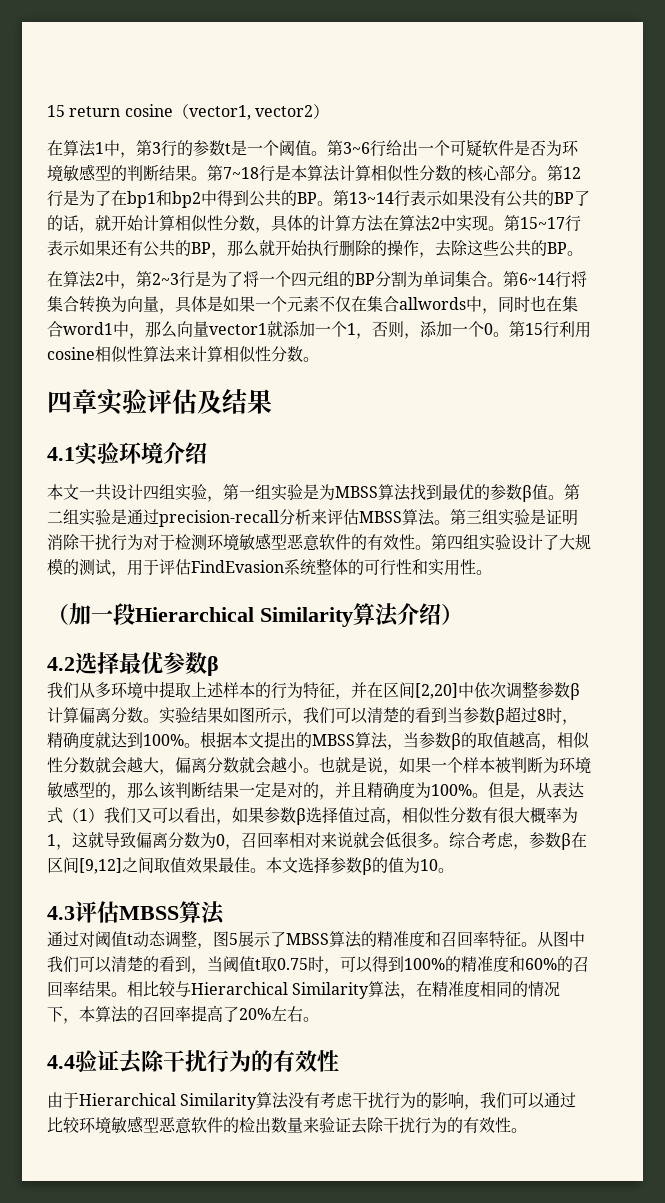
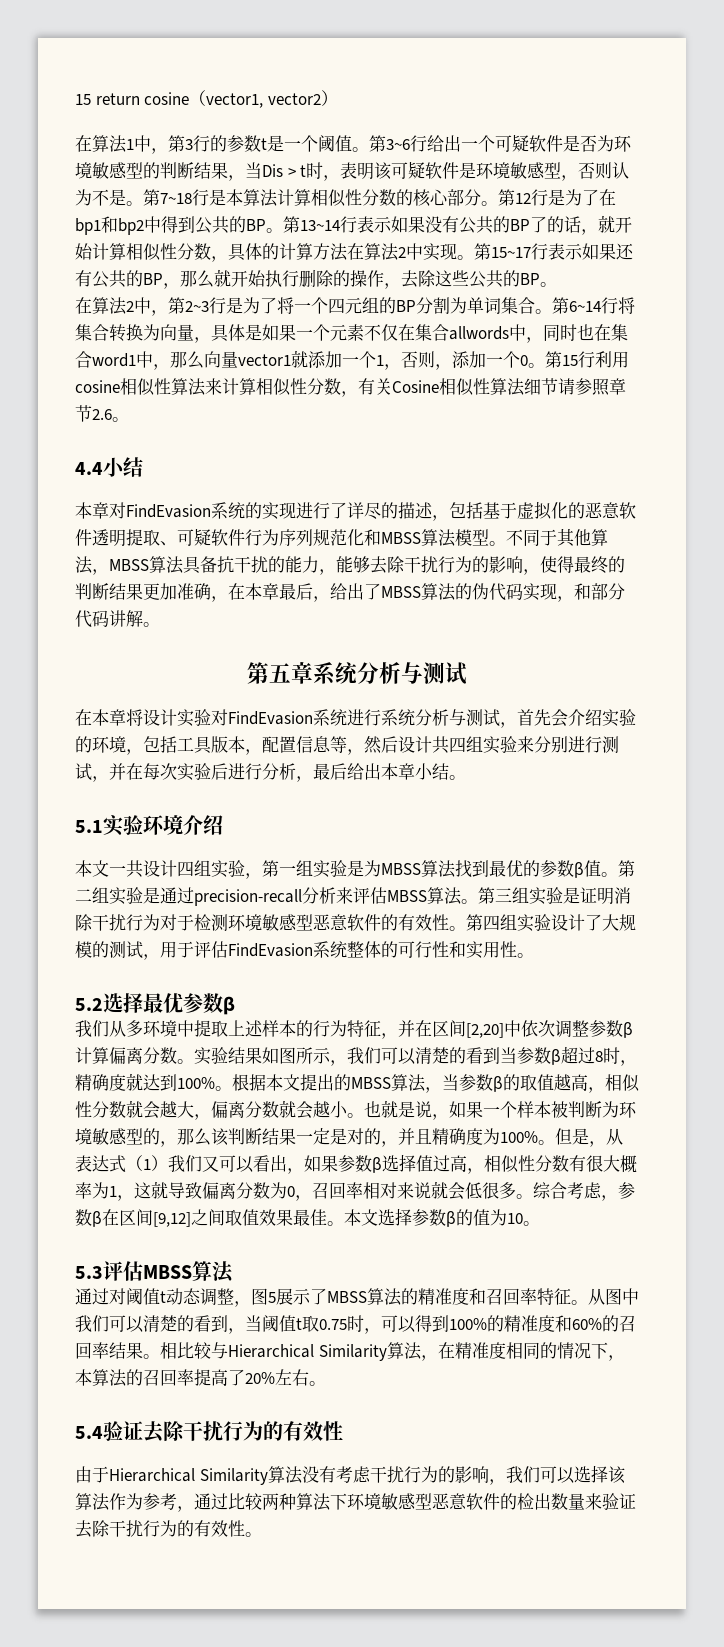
- 第3~6行给出一个可疑软件是否为环境敏感型的判断结果。
+ 第3~6行给出一个可疑软件是否为环境敏感型的判断结果，当Dis > t时，表明该可疑软件是环境敏感型，否则认为不是。
- 第15行利用cosine相似性算法来计算相似性分数。
- 四章实验评估及结果
- 4.1实验环境介绍
+ 第15行利用cosine相似性算法来计算相似性分数，有关Cosine相似性算法细节请参照章节2.6。
+ 4.4小结
+ 本章对FindEvasion系统的实现进行了详尽的描述，包括基于虚拟化的恶意软件透明提取、可疑软件行为序列规范化和MBSS算法模型。不同于其他算法，MBSS算法具备抗干扰的能力，能够去除干扰行为的影响，使得最终的判断结果更加准确，在本章最后，给出了MBSS算法的伪代码实现，和部分代码讲解。
+ 第五章系统分析与测试
+ 在本章将设计实验对FindEvasion系统进行系统分析与测试，首先会介绍实验的环境，包括工具版本，配置信息等，然后设计共四组实验来分别进行测试，并在每次实验后进行分析，最后给出本章小结。
+ 5.1实验环境介绍
- （加一段Hierarchical Similarity算法介绍）
- 4.2选择最优参数β
+ 5.2选择最优参数β
- 4.3评估MBSS算法
+ 5.3评估MBSS算法
- 4.4验证去除干扰行为的有效性
+ 5.4验证去除干扰行为的有效性
- 由于Hierarchical Similarity算法没有考虑干扰行为的影响，我们可以通过比较环境敏感型恶意软件的检出数量来验证去除干扰行为的有效性。
+ 由于Hierarchical Similarity算法没有考虑干扰行为的影响，我们可以选择该算法作为参考，通过比较两种算法下环境敏感型恶意软件的检出数量来验证去除干扰行为的有效性。

